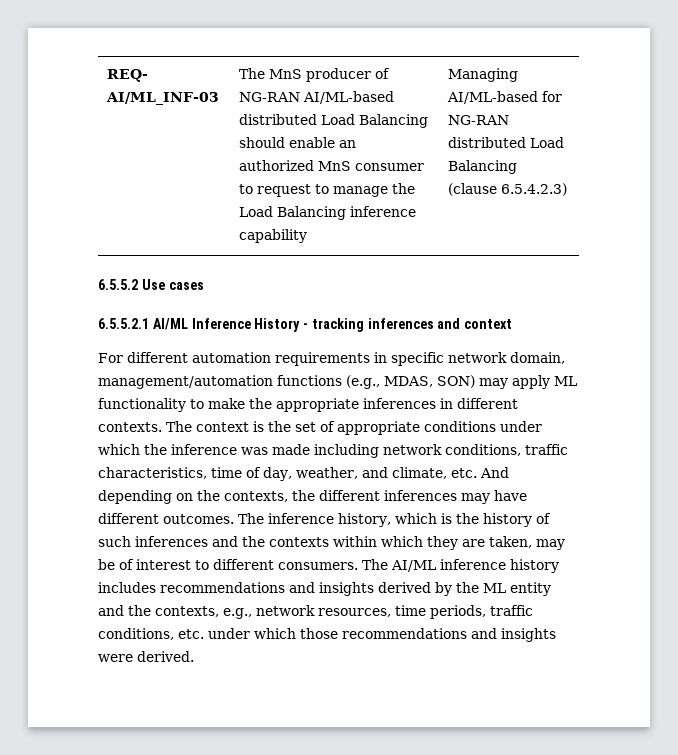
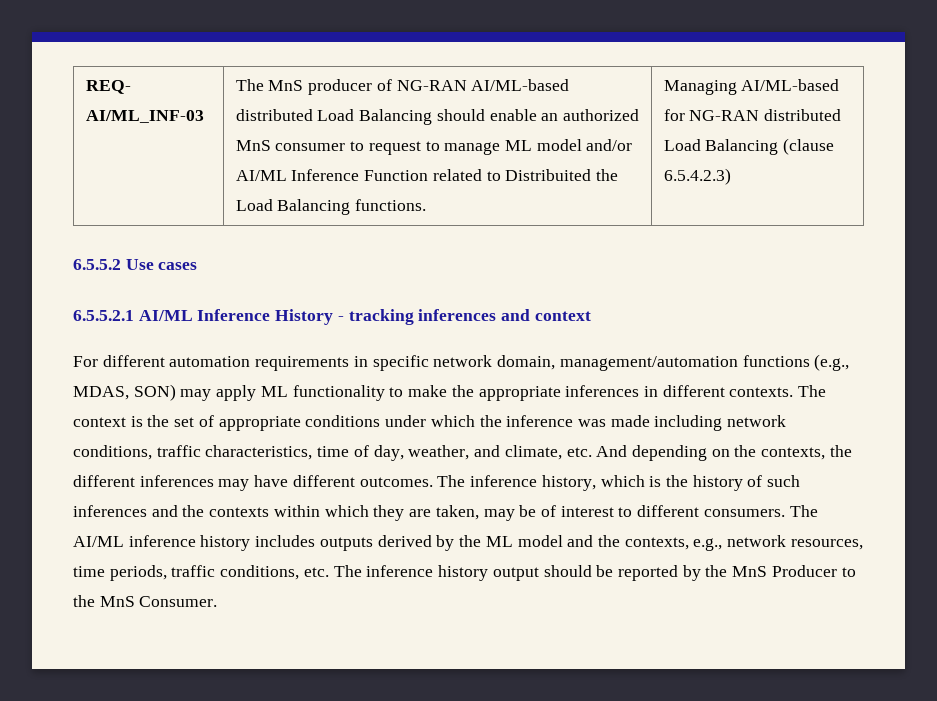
- The MnS producer of NG-RAN AI/ML-based distributed Load Balancing should enable an authorized MnS consumer to request to manage the Load Balancing inference capability
+ The MnS producer of NG-RAN AI/ML-based distributed Load Balancing should enable an authorized MnS consumer to request to manage ML model and/or AI/ML Inference Function related to Distribuited the Load Balancing functions.
- The AI/ML inference history includes recommendations and insights derived by the ML entity and the contexts, e.g., network resources, time periods, traffic conditions, etc. under which those recommendations and insights were derived.
+ The AI/ML inference history includes outputs derived by the ML model and the contexts, e.g., network resources, time periods, traffic conditions, etc. The inference history output should be reported by the MnS Producer to the MnS Consumer.

